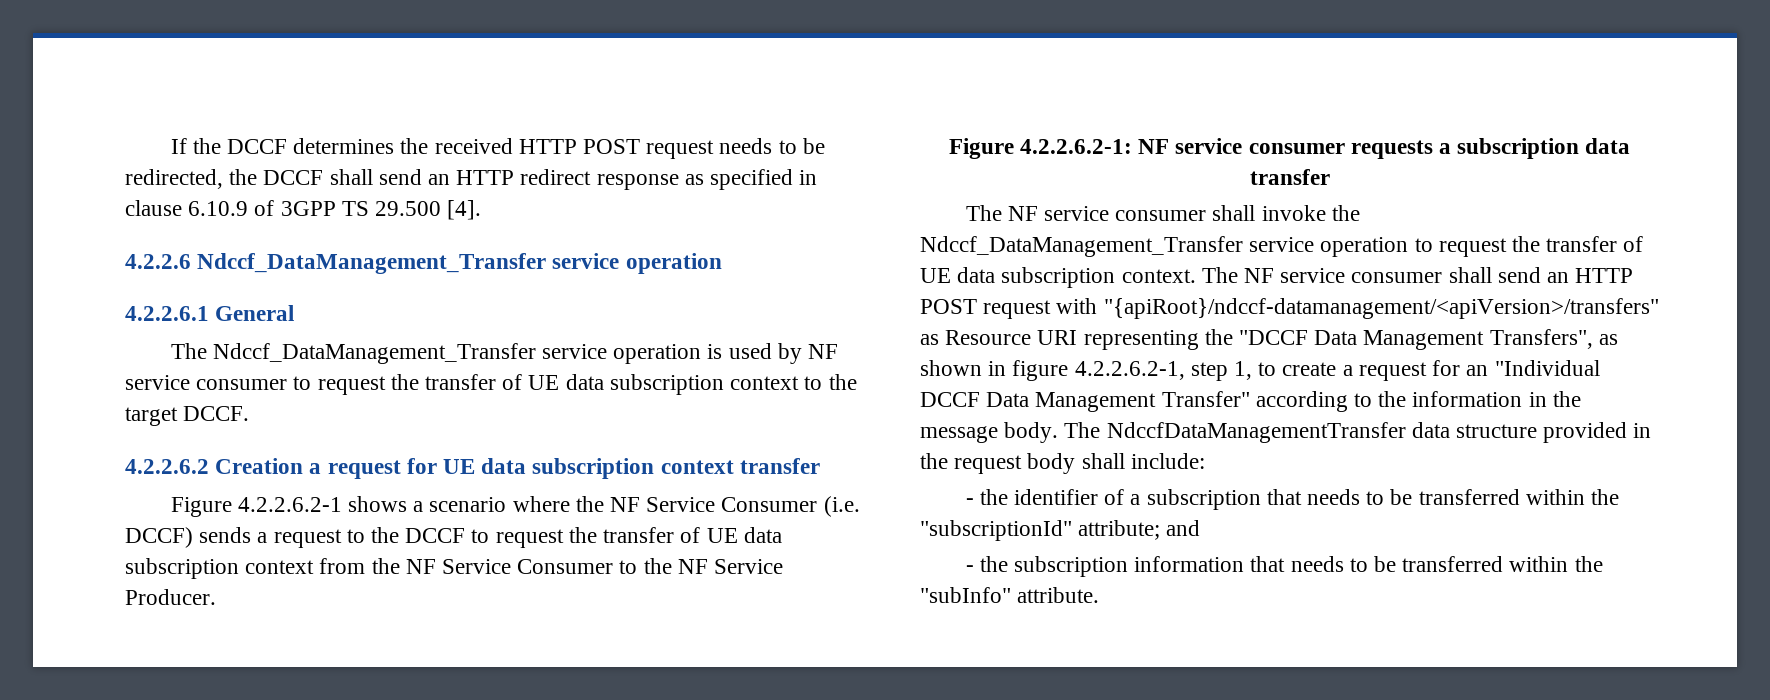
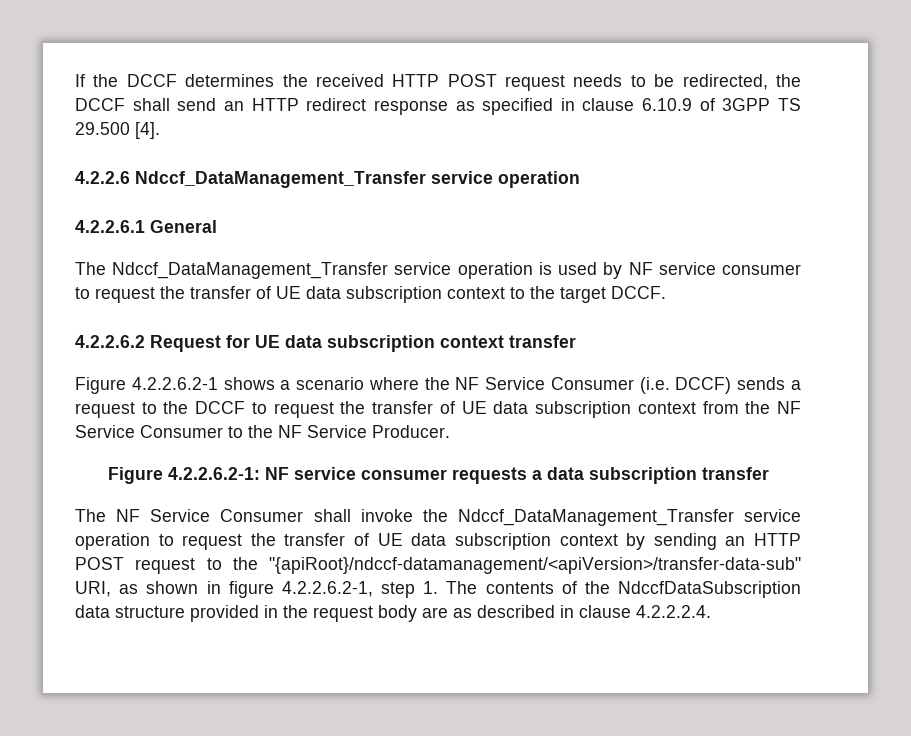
- 4.2.2.6.2 Creation a request for UE data subscription context transfer
+ 4.2.2.6.2 Request for UE data subscription context transfer
- Figure 4.2.2.6.2-1: NF service consumer requests a subscription data transfer
+ Figure 4.2.2.6.2-1: NF service consumer requests a data subscription transfer
- The NF service consumer shall invoke the Ndccf_DataManagement_Transfer service operation to request the transfer of UE data subscription context. The NF service consumer shall send an HTTP POST request with "{apiRoot}/ndccf-datamanagement/<apiVersion>/transfers" as Resource URI representing the "DCCF Data Management Transfers", as shown in figure 4.2.2.6.2-1, step 1, to create a request for an "Individual DCCF Data Management Transfer" according to the information in the message body. The NdccfDataManagementTransfer data structure provided in the request body shall include:
- - the identifier of a subscription that needs to be transferred within the "subscriptionId" attribute; and
- - the subscription information that needs to be transferred within the "subInfo" attribute.
+ The NF Service Consumer shall invoke the Ndccf_DataManagement_Transfer service operation to request the transfer of UE data subscription context by sending an HTTP POST request to the "{apiRoot}/ndccf-datamanagement/<apiVersion>/transfer-data-sub" URI, as shown in figure 4.2.2.6.2-1, step 1. The contents of the NdccfDataSubscription data structure provided in the request body are as described in clause 4.2.2.2.4.

